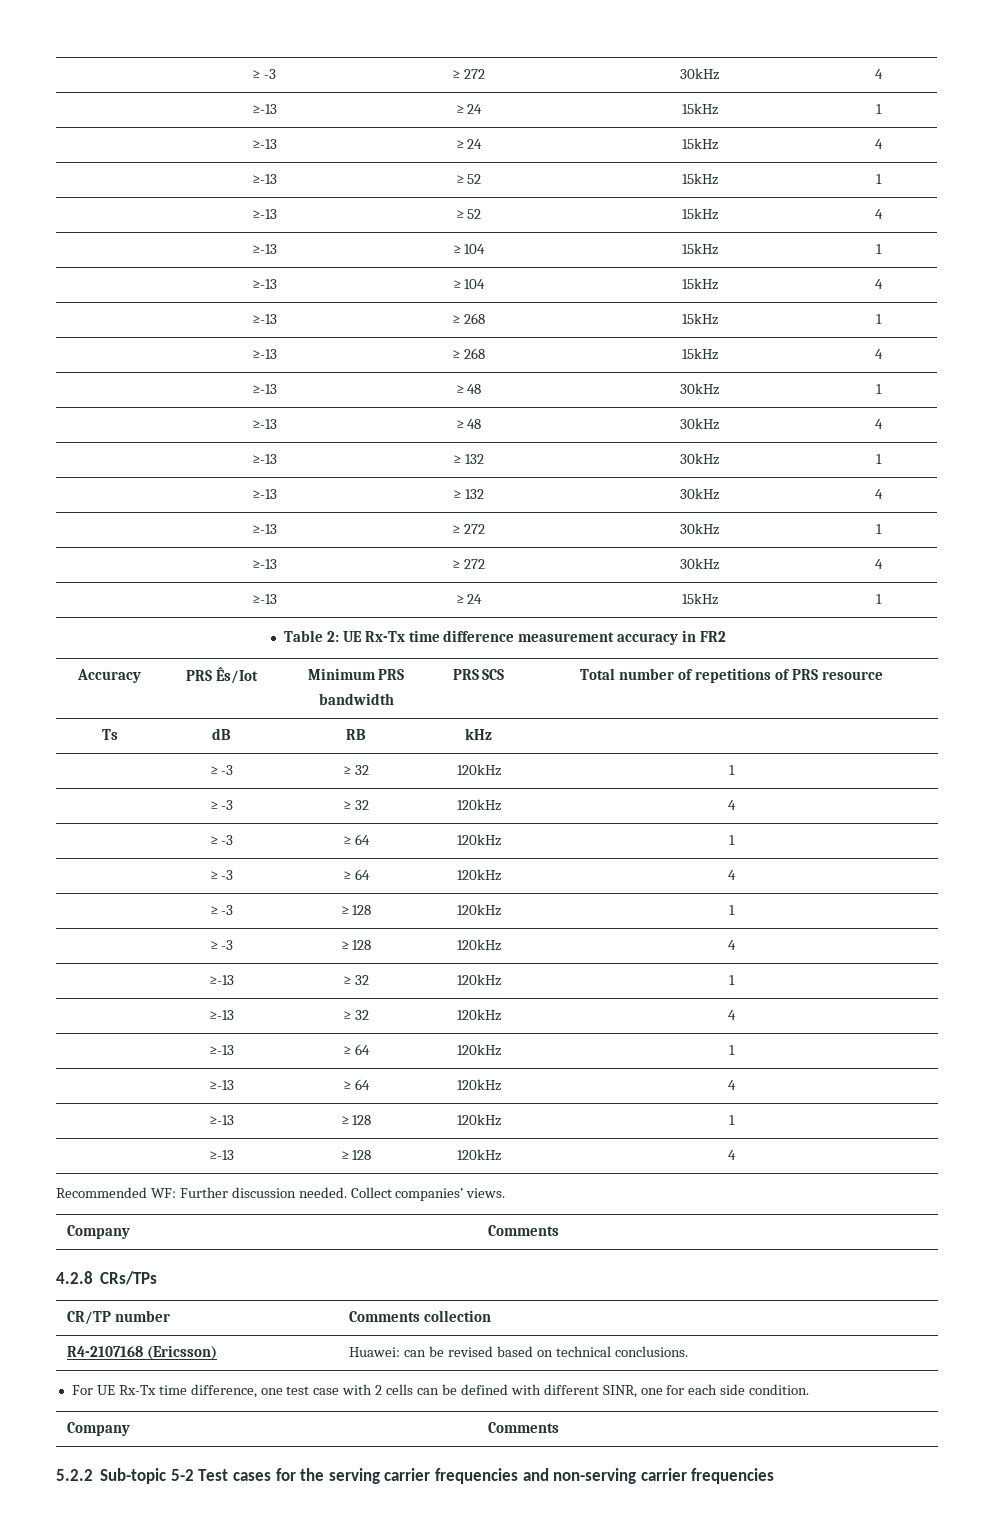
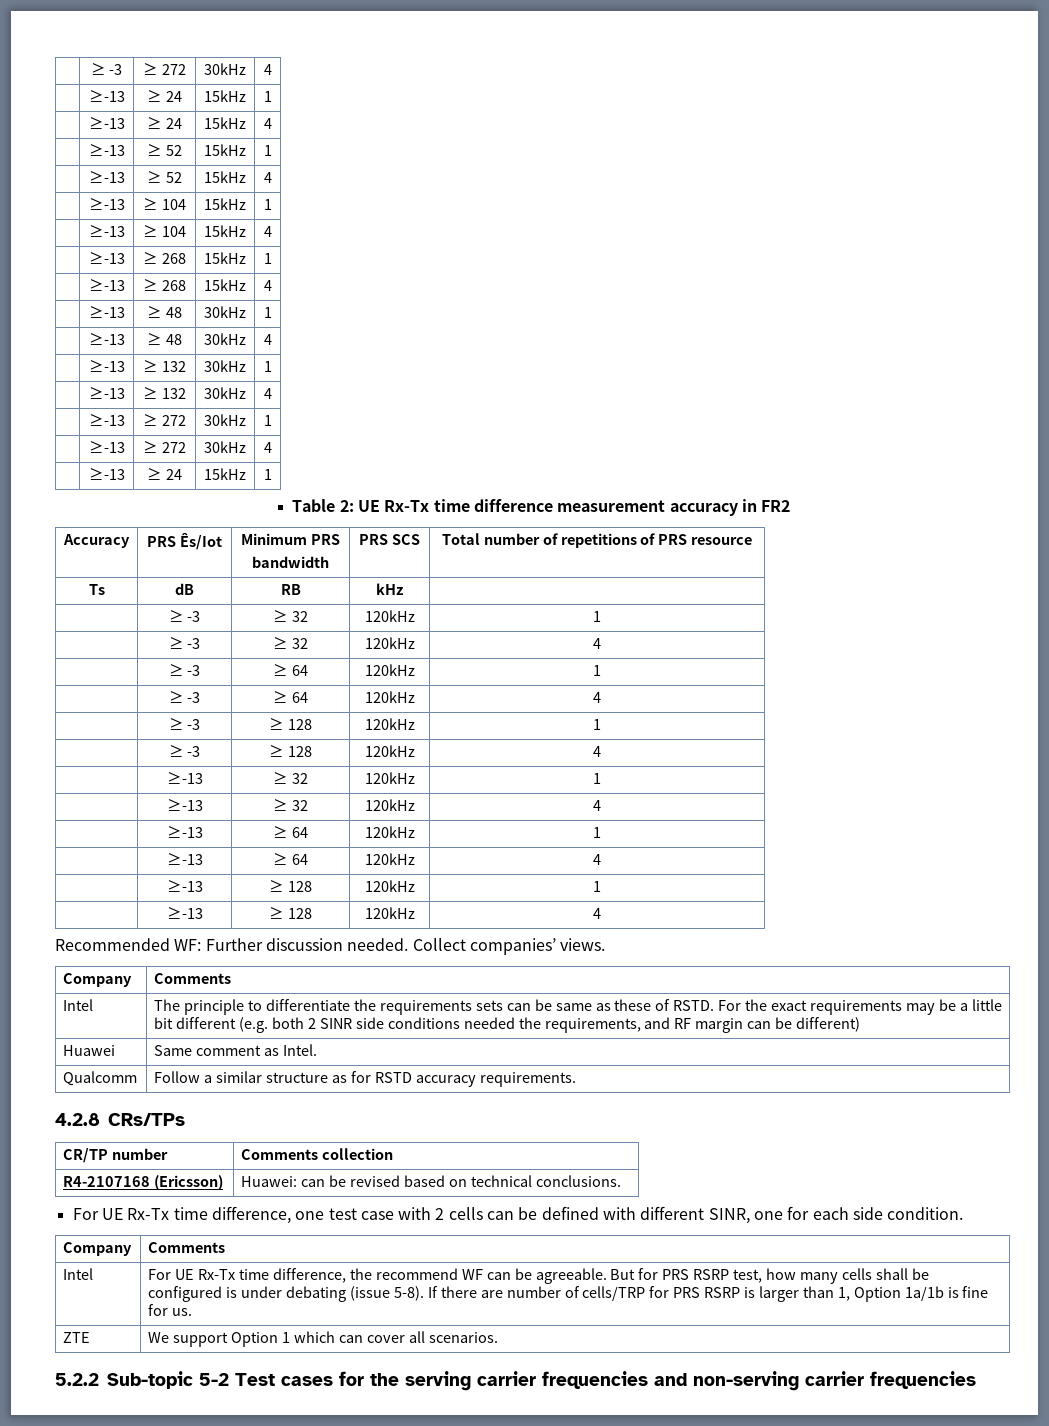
+ Intel | The principle to differentiate the requirements sets can be same as these of RSTD. For the exact requirements may be a little bit different (e.g. both 2 SINR side conditions needed the requirements, and RF margin can be different)
+ Huawei | Same comment as Intel.
+ Qualcomm | Follow a similar structure as for RSTD accuracy requirements.
+ Intel | For UE Rx-Tx time difference, the recommend WF can be agreeable. But for PRS RSRP test, how many cells shall be configured is under debating (issue 5-8). If there are number of cells/TRP for PRS RSRP is larger than 1, Option 1a/1b is fine for us.
+ ZTE | We support Option 1 which can cover all scenarios.

